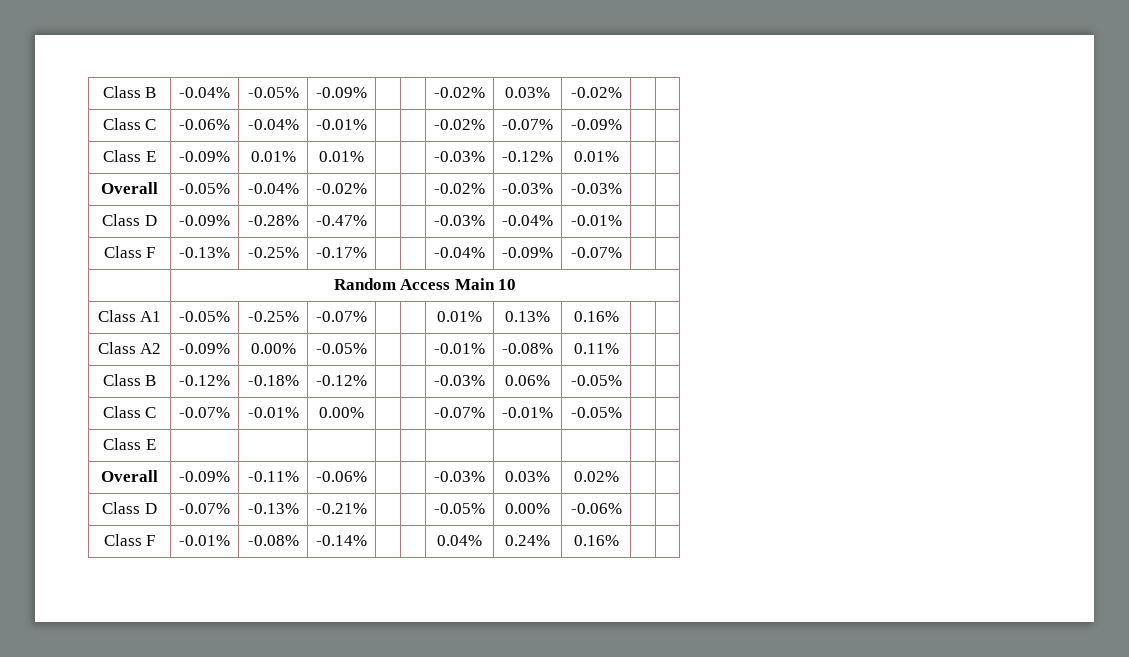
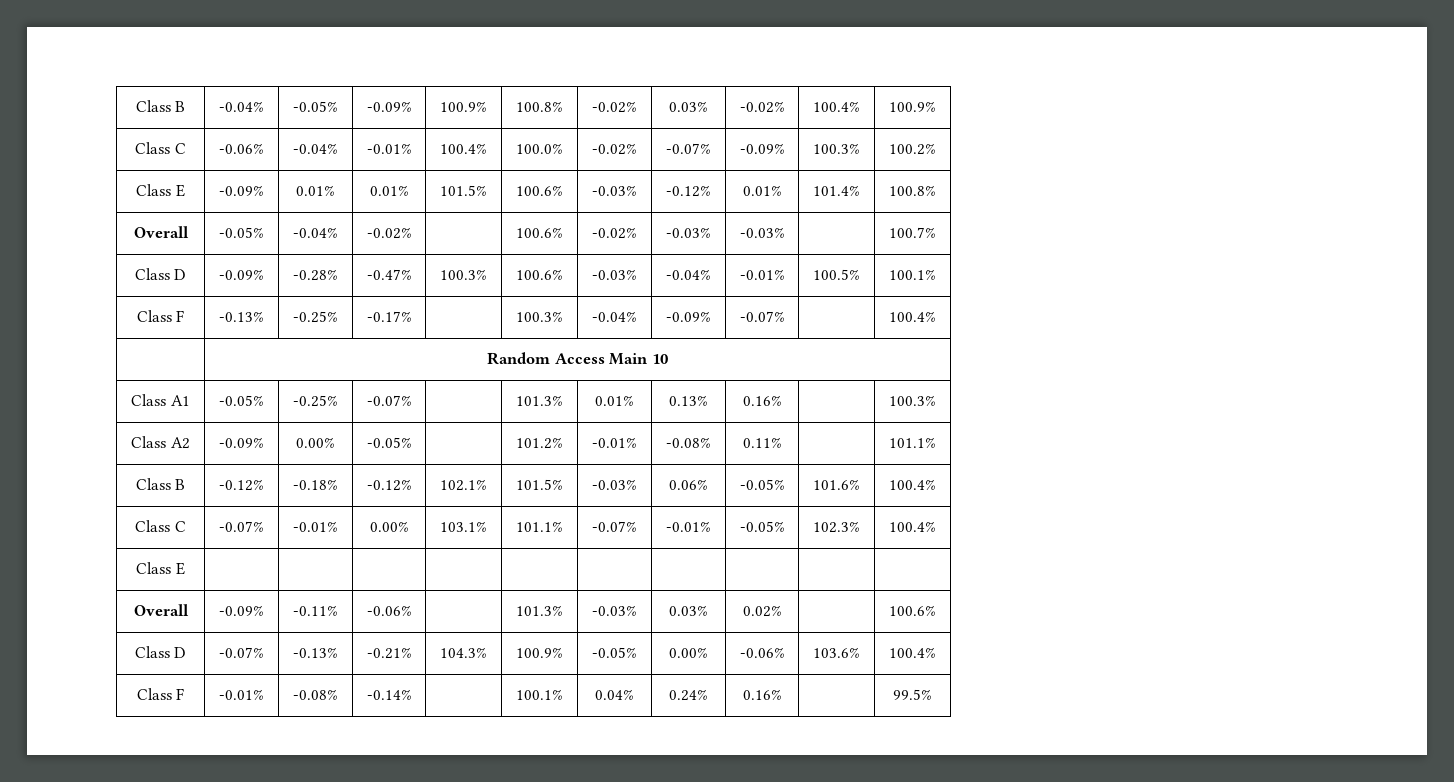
- Class B | -0.04% | -0.05% | -0.09% | | | -0.02% | 0.03% | -0.02% | |
+ Class B | -0.04% | -0.05% | -0.09% | 100.9% | 100.8% | -0.02% | 0.03% | -0.02% | 100.4% | 100.9%
- Class C | -0.06% | -0.04% | -0.01% | | | -0.02% | -0.07% | -0.09% | |
+ Class C | -0.06% | -0.04% | -0.01% | 100.4% | 100.0% | -0.02% | -0.07% | -0.09% | 100.3% | 100.2%
- Class E | -0.09% | 0.01% | 0.01% | | | -0.03% | -0.12% | 0.01% | |
+ Class E | -0.09% | 0.01% | 0.01% | 101.5% | 100.6% | -0.03% | -0.12% | 0.01% | 101.4% | 100.8%
- Overall | -0.05% | -0.04% | -0.02% | | | -0.02% | -0.03% | -0.03% | |
+ Overall | -0.05% | -0.04% | -0.02% | | 100.6% | -0.02% | -0.03% | -0.03% | | 100.7%
- Class D | -0.09% | -0.28% | -0.47% | | | -0.03% | -0.04% | -0.01% | |
+ Class D | -0.09% | -0.28% | -0.47% | 100.3% | 100.6% | -0.03% | -0.04% | -0.01% | 100.5% | 100.1%
- Class F | -0.13% | -0.25% | -0.17% | | | -0.04% | -0.09% | -0.07% | |
+ Class F | -0.13% | -0.25% | -0.17% | | 100.3% | -0.04% | -0.09% | -0.07% | | 100.4%
- Class A1 | -0.05% | -0.25% | -0.07% | | | 0.01% | 0.13% | 0.16% | |
+ Class A1 | -0.05% | -0.25% | -0.07% | | 101.3% | 0.01% | 0.13% | 0.16% | | 100.3%
- Class A2 | -0.09% | 0.00% | -0.05% | | | -0.01% | -0.08% | 0.11% | |
+ Class A2 | -0.09% | 0.00% | -0.05% | | 101.2% | -0.01% | -0.08% | 0.11% | | 101.1%
- Class B | -0.12% | -0.18% | -0.12% | | | -0.03% | 0.06% | -0.05% | |
+ Class B | -0.12% | -0.18% | -0.12% | 102.1% | 101.5% | -0.03% | 0.06% | -0.05% | 101.6% | 100.4%
- Class C | -0.07% | -0.01% | 0.00% | | | -0.07% | -0.01% | -0.05% | |
+ Class C | -0.07% | -0.01% | 0.00% | 103.1% | 101.1% | -0.07% | -0.01% | -0.05% | 102.3% | 100.4%
- Overall | -0.09% | -0.11% | -0.06% | | | -0.03% | 0.03% | 0.02% | |
+ Overall | -0.09% | -0.11% | -0.06% | | 101.3% | -0.03% | 0.03% | 0.02% | | 100.6%
- Class D | -0.07% | -0.13% | -0.21% | | | -0.05% | 0.00% | -0.06% | |
+ Class D | -0.07% | -0.13% | -0.21% | 104.3% | 100.9% | -0.05% | 0.00% | -0.06% | 103.6% | 100.4%
- Class F | -0.01% | -0.08% | -0.14% | | | 0.04% | 0.24% | 0.16% | |
+ Class F | -0.01% | -0.08% | -0.14% | | 100.1% | 0.04% | 0.24% | 0.16% | | 99.5%

